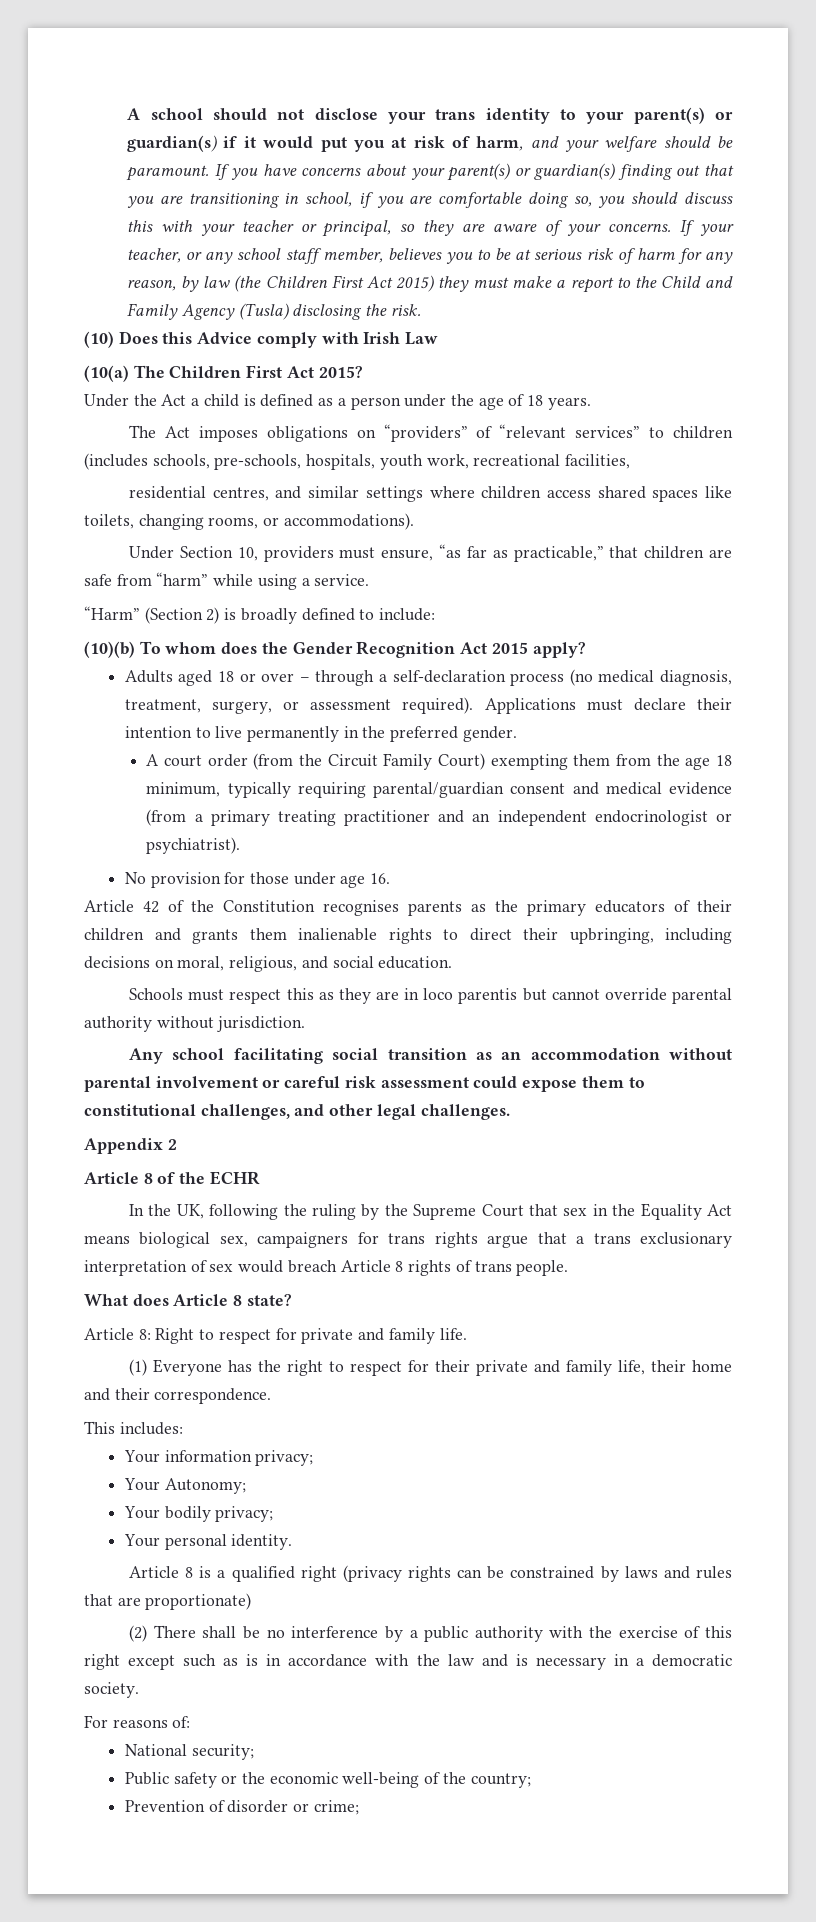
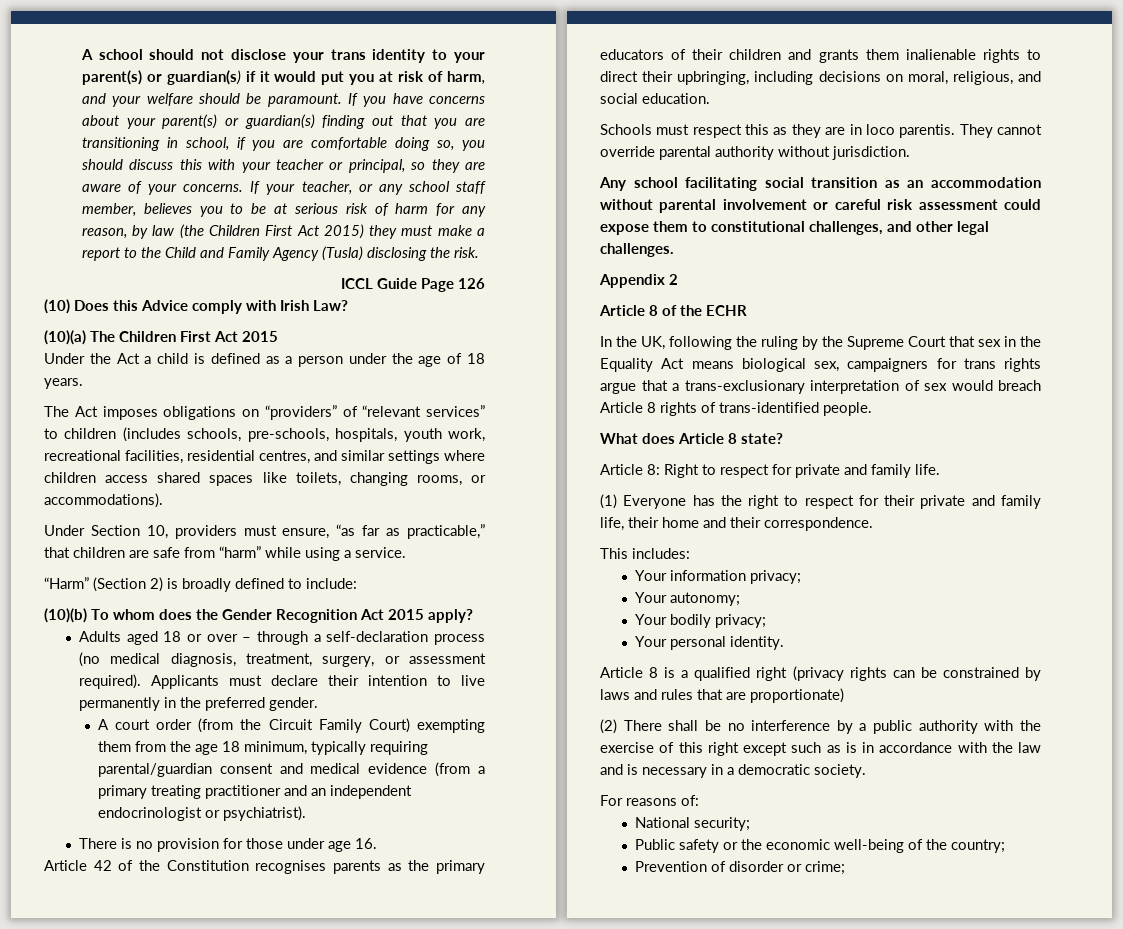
+ ICCL Guide Page 126
- (10) Does this Advice comply with Irish Law
- (10(a) The Children First Act 2015?
+ (10) Does this Advice comply with Irish Law?
+ (10)(a) The Children First Act 2015
- The Act imposes obligations on “providers” of “relevant services” to children (includes schools, pre-schools, hospitals, youth work, recreational facilities,
- residential centres, and similar settings where children access shared spaces like toilets, changing rooms, or accommodations).
+ The Act imposes obligations on “providers” of “relevant services” to children (includes schools, pre-schools, hospitals, youth work, recreational facilities, residential centres, and similar settings where children access shared spaces like toilets, changing rooms, or accommodations).
- Applications must declare their intention to live permanently in the preferred gender.
+ Applicants must declare their intention to live permanently in the preferred gender.
- No provision for those under age 16.
+ There is no provision for those under age 16.
- Schools must respect this as they are in loco parentis but cannot override parental authority without jurisdiction.
+ Schools must respect this as they are in loco parentis. They cannot override parental authority without jurisdiction.
- In the UK, following the ruling by the Supreme Court that sex in the Equality Act means biological sex, campaigners for trans rights argue that a trans exclusionary interpretation of sex would breach Article 8 rights of trans people.
+ In the UK, following the ruling by the Supreme Court that sex in the Equality Act means biological sex, campaigners for trans rights argue that a trans-exclusionary interpretation of sex would breach Article 8 rights of trans-identified people.
- Your Autonomy;
+ Your autonomy;

